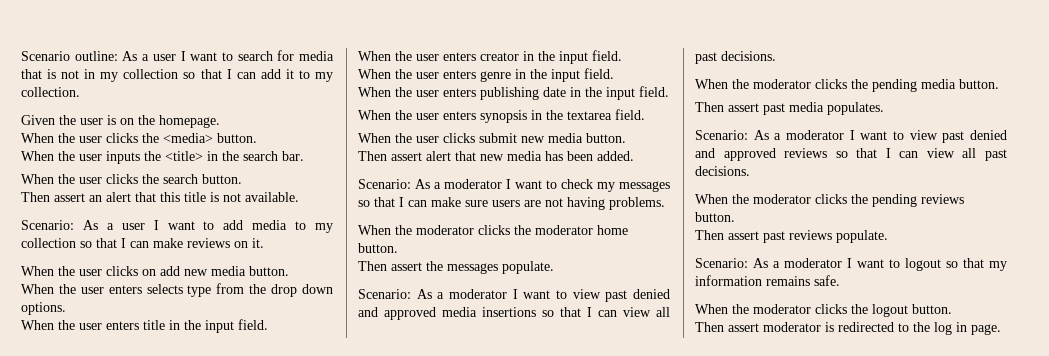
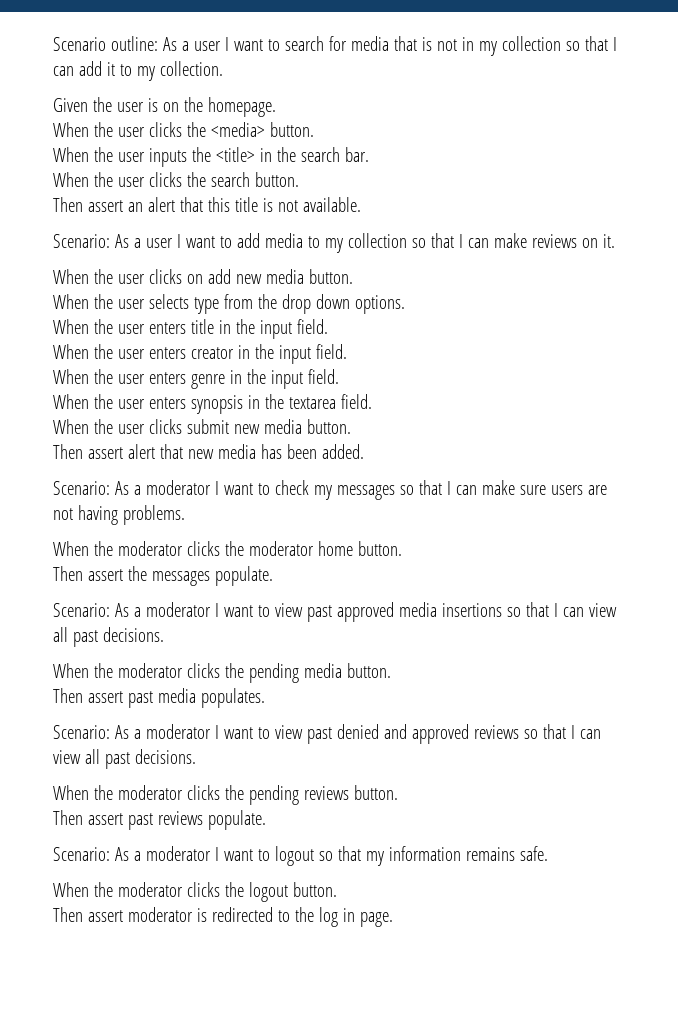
- When the user enters selects type from the drop down options.
+ When the user selects type from the drop down options.
- When the user enters publishing date in the input field.
- Scenario: As a moderator I want to view past denied and approved media insertions so that I can view all past decisions.
+ Scenario: As a moderator I want to view past approved media insertions so that I can view all past decisions.

